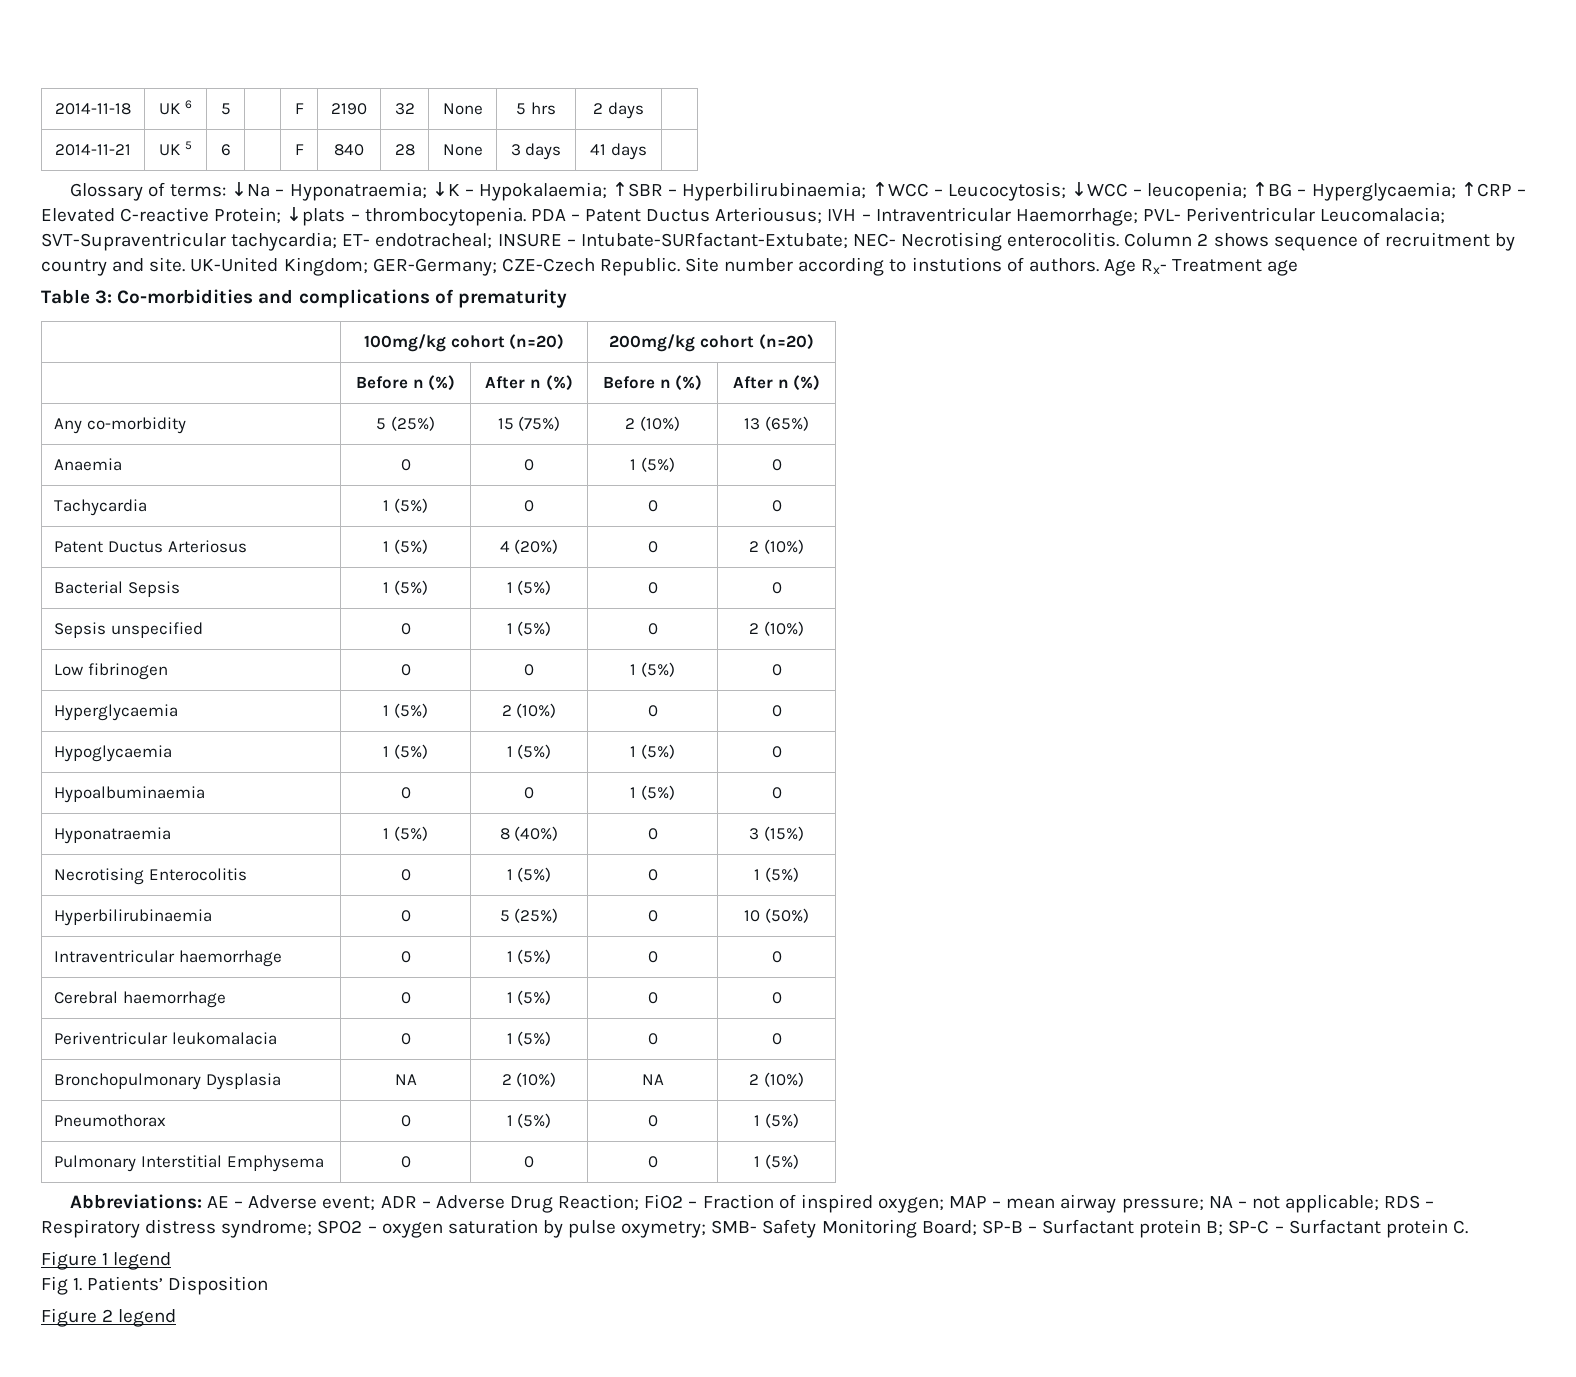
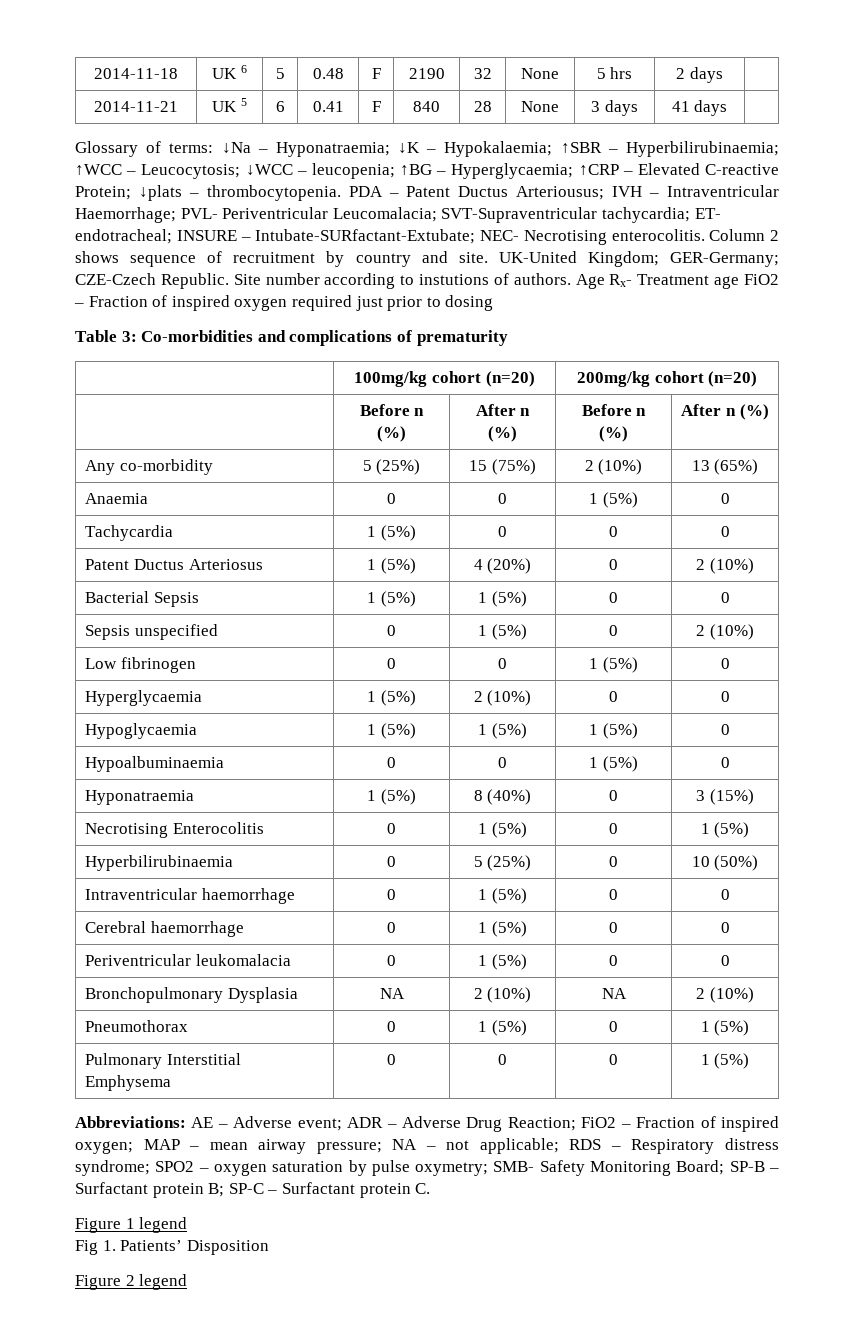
- 2014-11-18 | UK 6 | 5 | | F | 2190 | 32 | None | 5 hrs | 2 days |
+ 2014-11-18 | UK 6 | 5 | 0.48 | F | 2190 | 32 | None | 5 hrs | 2 days |
- 2014-11-21 | UK 5 | 6 | | F | 840 | 28 | None | 3 days | 41 days |
+ 2014-11-21 | UK 5 | 6 | 0.41 | F | 840 | 28 | None | 3 days | 41 days |
- Age Rx- Treatment age
+ Age Rx- Treatment age FiO2 – Fraction of inspired oxygen required just prior to dosing

